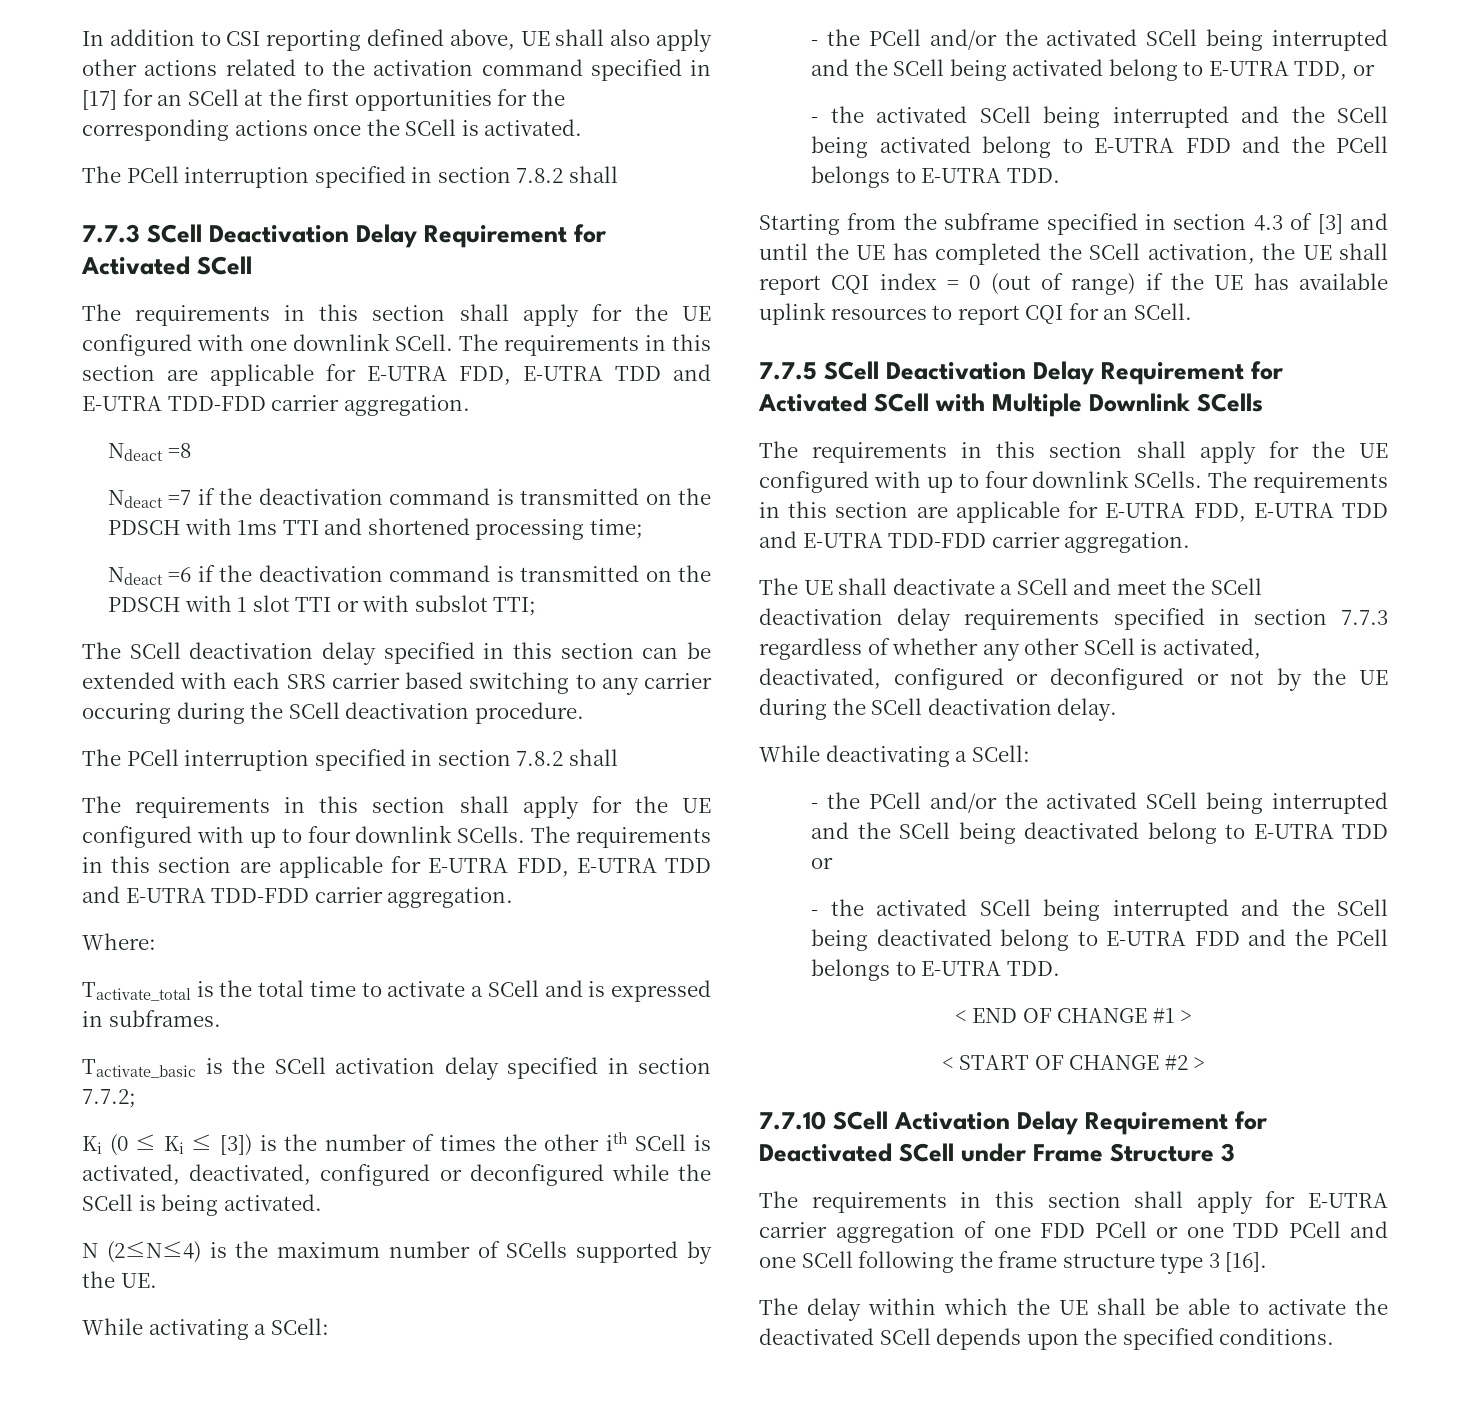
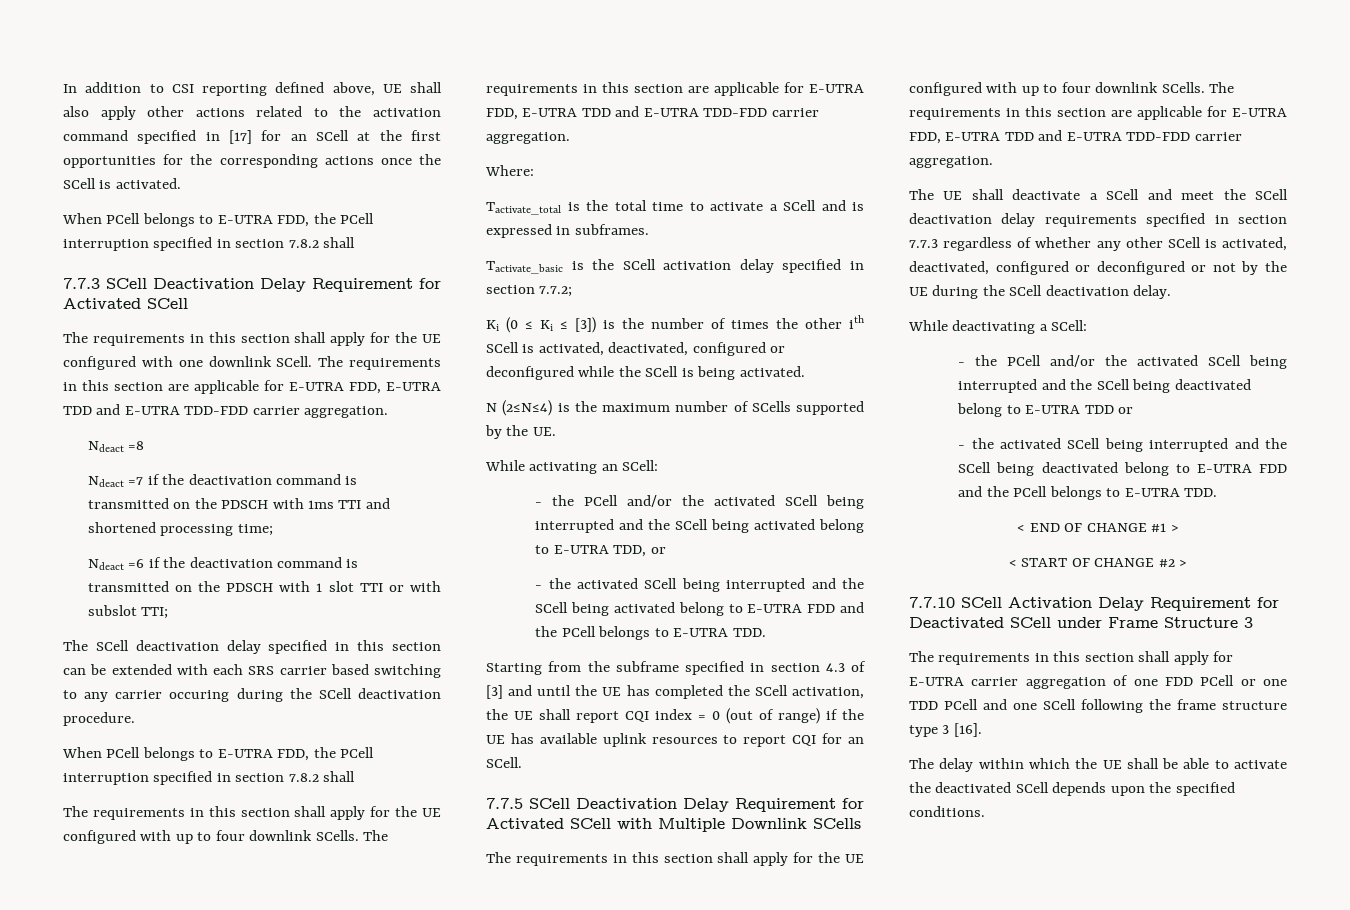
  In addition to CSI reporting defined above, UE shall also apply other actions related to the activation command specified in [17] for an SCell at the first opportunities for the corresponding actions once the SCell is activated.
- The PCell interruption specified in section 7.8.2 shall
+ When PCell belongs to E-UTRA FDD, the PCell interruption specified in section 7.8.2 shall
  The SCell deactivation delay specified in this section can be extended with each SRS carrier based switching to any carrier occuring during the SCell deactivation procedure.
- The PCell interruption specified in section 7.8.2 shall
+ When PCell belongs to E-UTRA FDD, the PCell interruption specified in section 7.8.2 shall
- While activating a SCell:
+ While activating an SCell:

